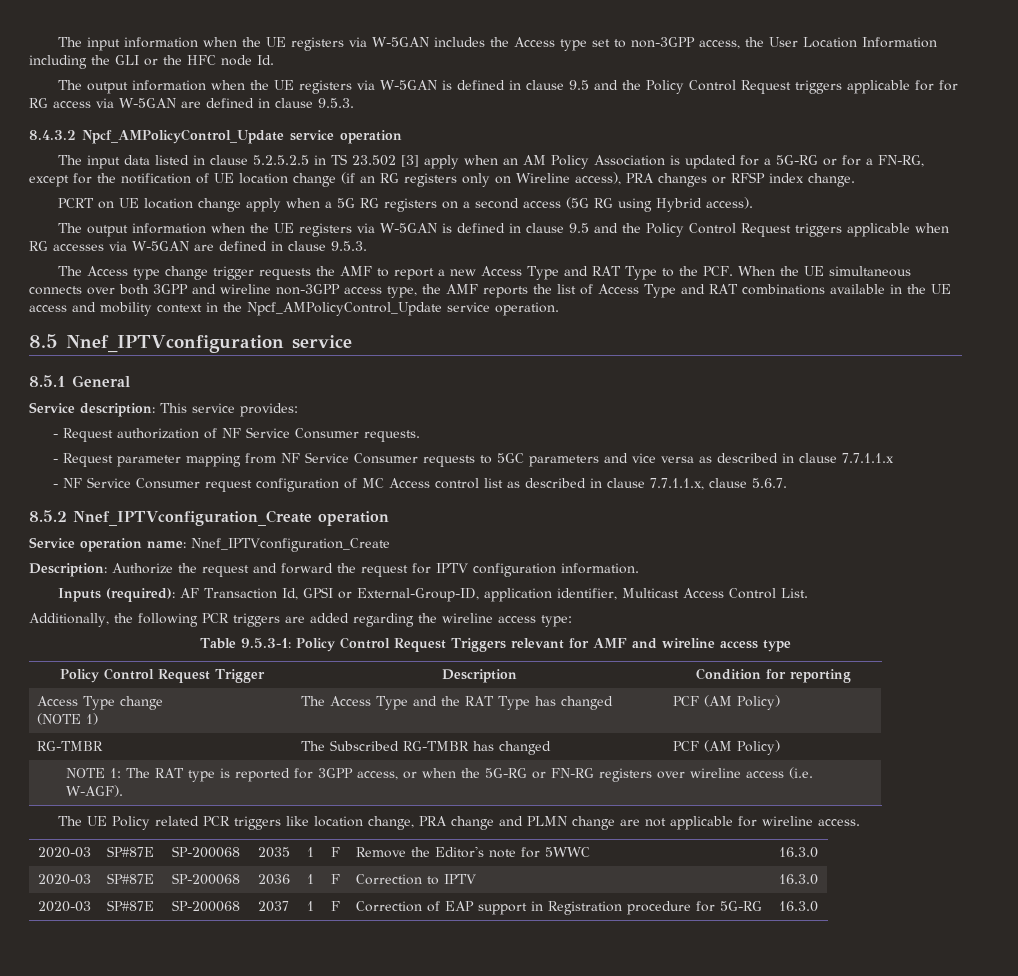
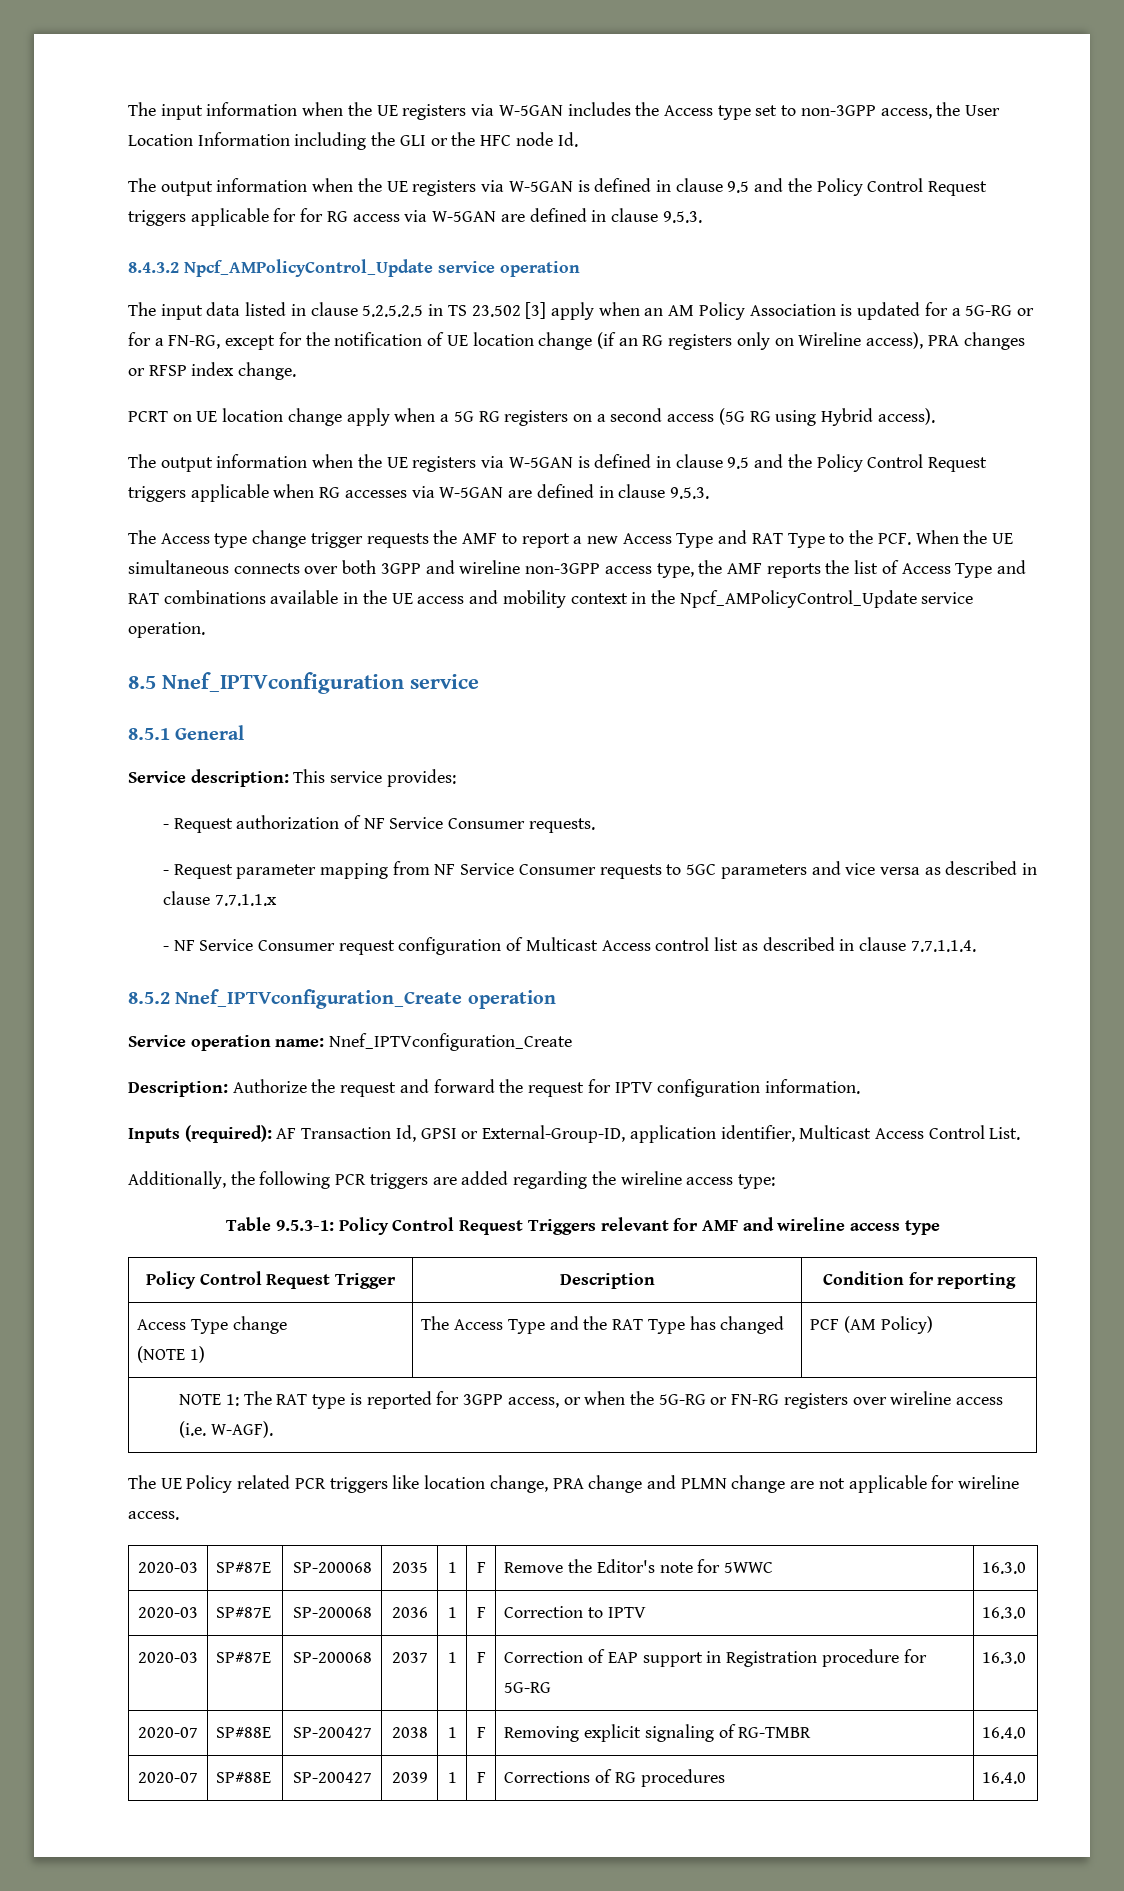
- - NF Service Consumer request configuration of MC Access control list as described in clause 7.7.1.1.x, clause 5.6.7.
+ - NF Service Consumer request configuration of Multicast Access control list as described in clause 7.7.1.1.4.
- RG-TMBR | The Subscribed RG-TMBR has changed | PCF (AM Policy)
+ 2020-07 | SP#88E | SP-200427 | 2038 | 1 | F | Removing explicit signaling of RG-TMBR | 16.4.0
+ 2020-07 | SP#88E | SP-200427 | 2039 | 1 | F | Corrections of RG procedures | 16.4.0

